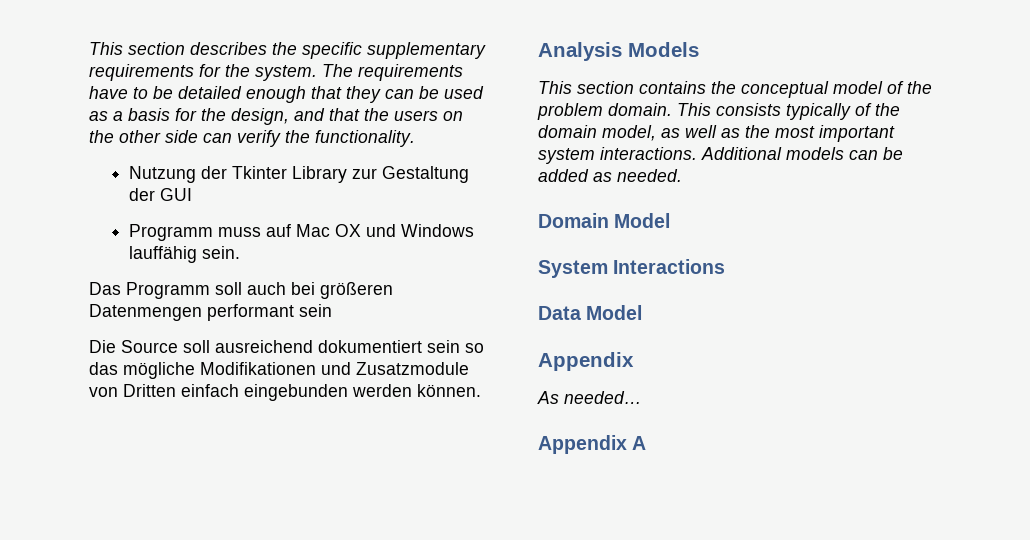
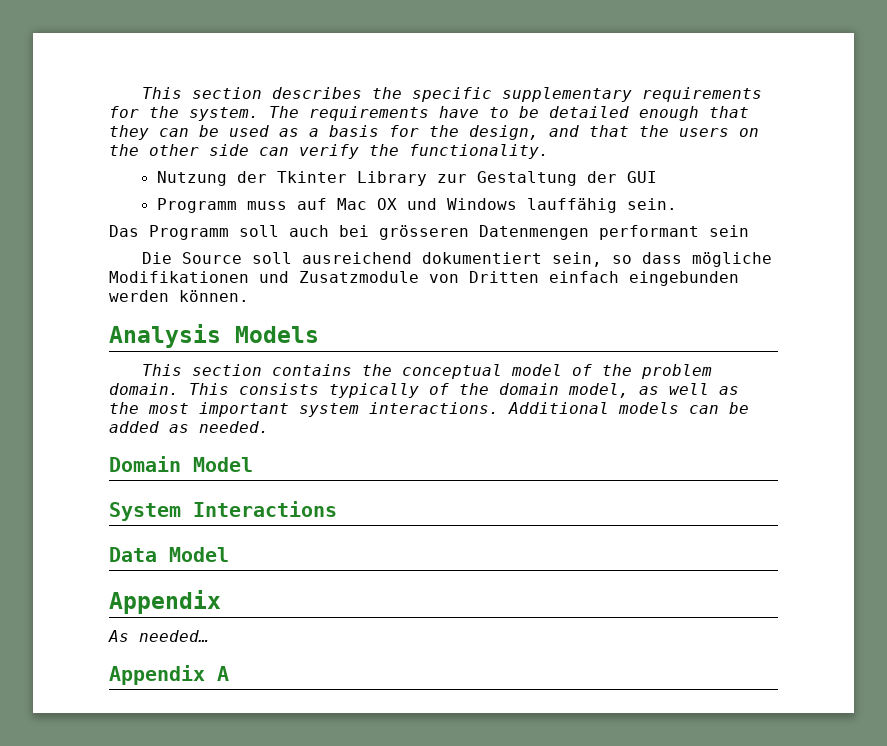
- Das Programm soll auch bei größeren Datenmengen performant sein
+ Das Programm soll auch bei grösseren Datenmengen performant sein
- Die Source soll ausreichend dokumentiert sein so das mögliche Modifikationen und Zusatzmodule von Dritten einfach eingebunden werden können.
+ Die Source soll ausreichend dokumentiert sein, so dass mögliche Modifikationen und Zusatzmodule von Dritten einfach eingebunden werden können.

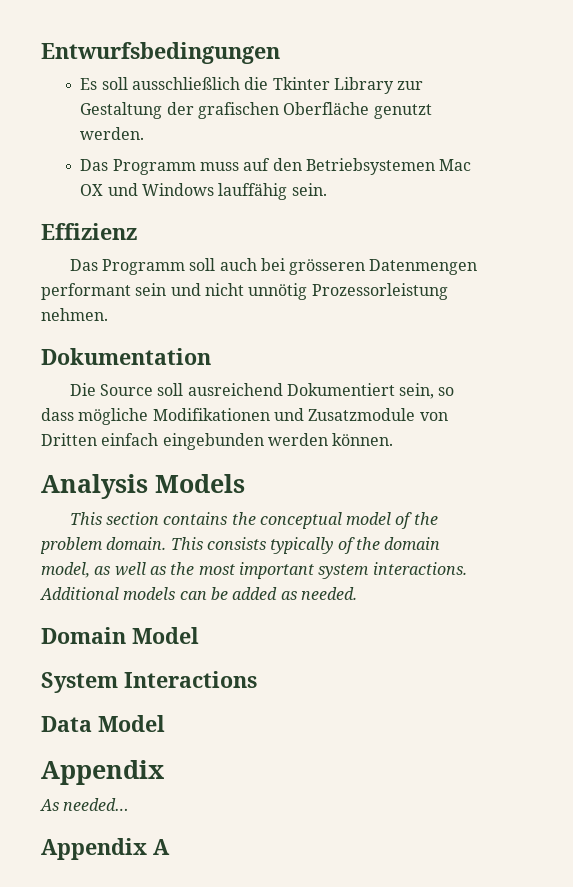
- This section describes the specific supplementary requirements for the system. The requirements have to be detailed enough that they can be used as a basis for the design, and that the users on the other side can verify the functionality.
- Nutzung der Tkinter Library zur Gestaltung der GUI
- Programm muss auf Mac OX und Windows lauffähig sein.
+ Entwurfsbedingungen
+ Es soll ausschließlich die Tkinter Library zur Gestaltung der grafischen Oberfläche genutzt werden.
+ Das Programm muss auf den Betriebsystemen Mac OX und Windows lauffähig sein.
+ Effizienz
- Das Programm soll auch bei grösseren Datenmengen performant sein
+ Das Programm soll auch bei grösseren Datenmengen performant sein und nicht unnötig Prozessorleistung nehmen.
+ Dokumentation
- Die Source soll ausreichend dokumentiert sein, so dass mögliche Modifikationen und Zusatzmodule von Dritten einfach eingebunden werden können.
+ Die Source soll ausreichend Dokumentiert sein, so dass mögliche Modifikationen und Zusatzmodule von Dritten einfach eingebunden werden können.

